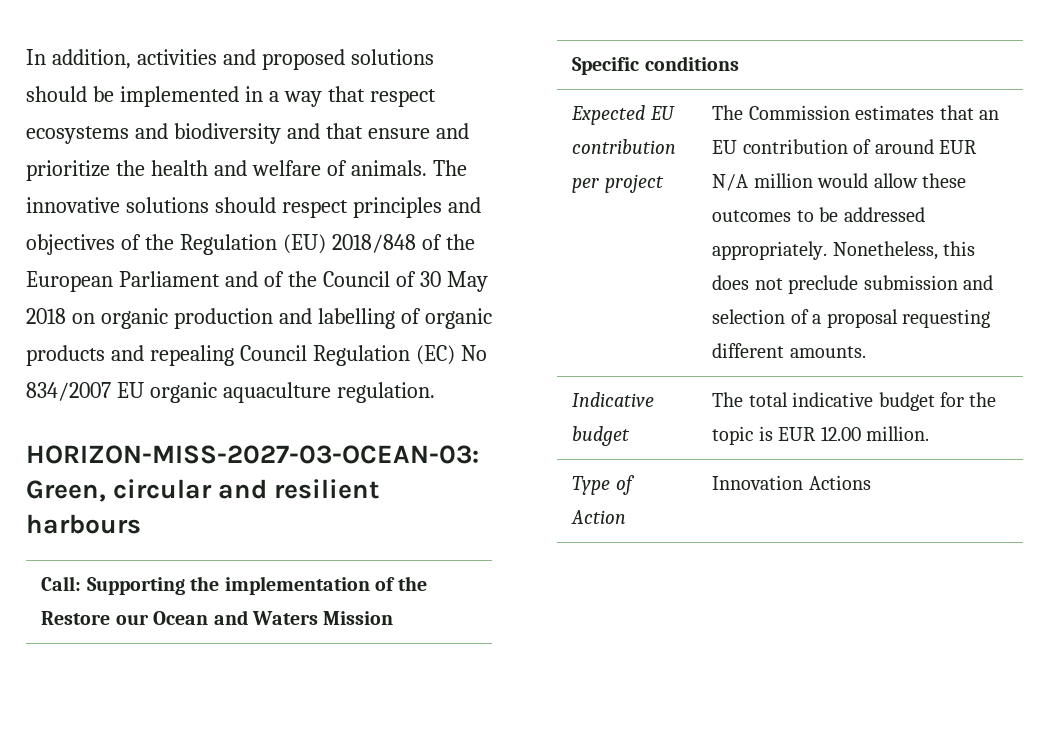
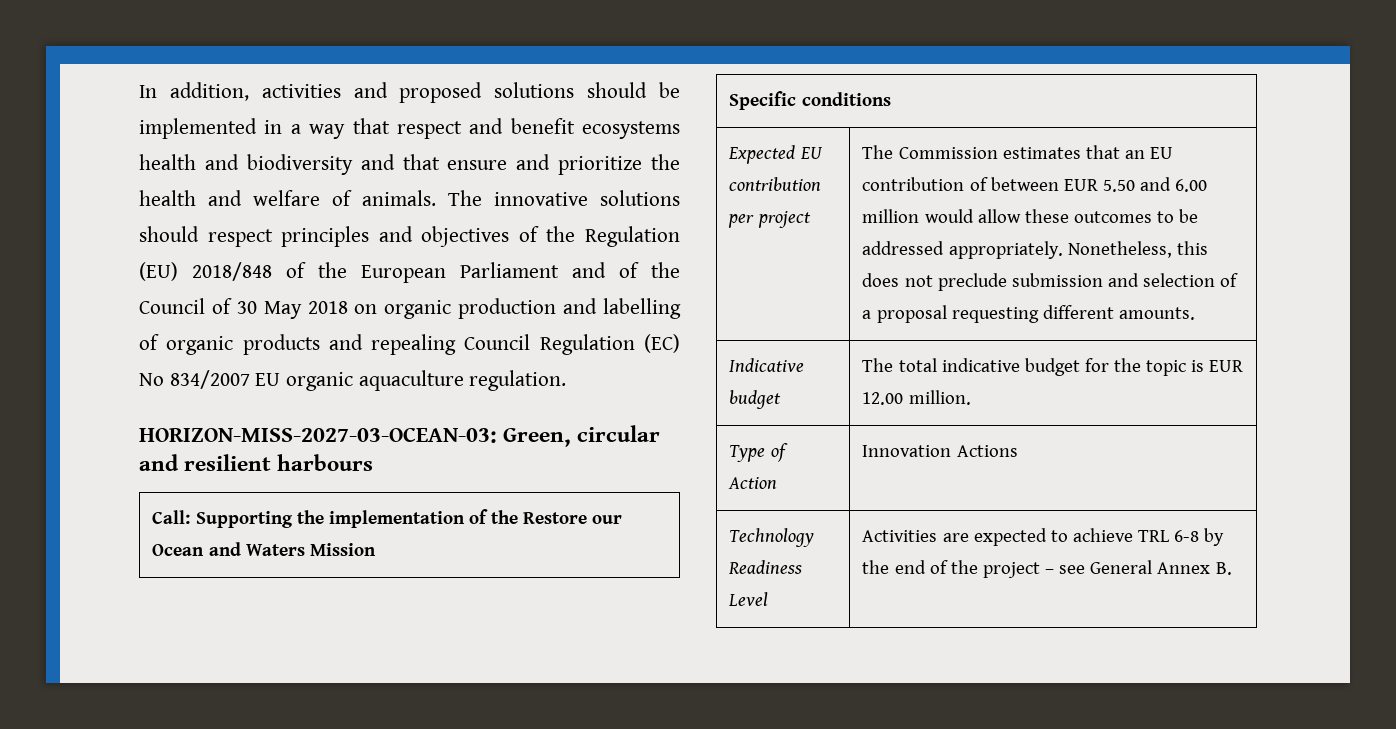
- In addition, activities and proposed solutions should be implemented in a way that respect ecosystems and biodiversity and that ensure and prioritize the health and welfare of animals.
+ In addition, activities and proposed solutions should be implemented in a way that respect and benefit ecosystems health and biodiversity and that ensure and prioritize the health and welfare of animals.
- The Commission estimates that an EU contribution of around EUR N/A million would allow these outcomes to be addressed appropriately.
+ The Commission estimates that an EU contribution of between EUR 5.50 and 6.00 million would allow these outcomes to be addressed appropriately.
+ Technology Readiness Level | Activities are expected to achieve TRL 6-8 by the end of the project – see General Annex B.

